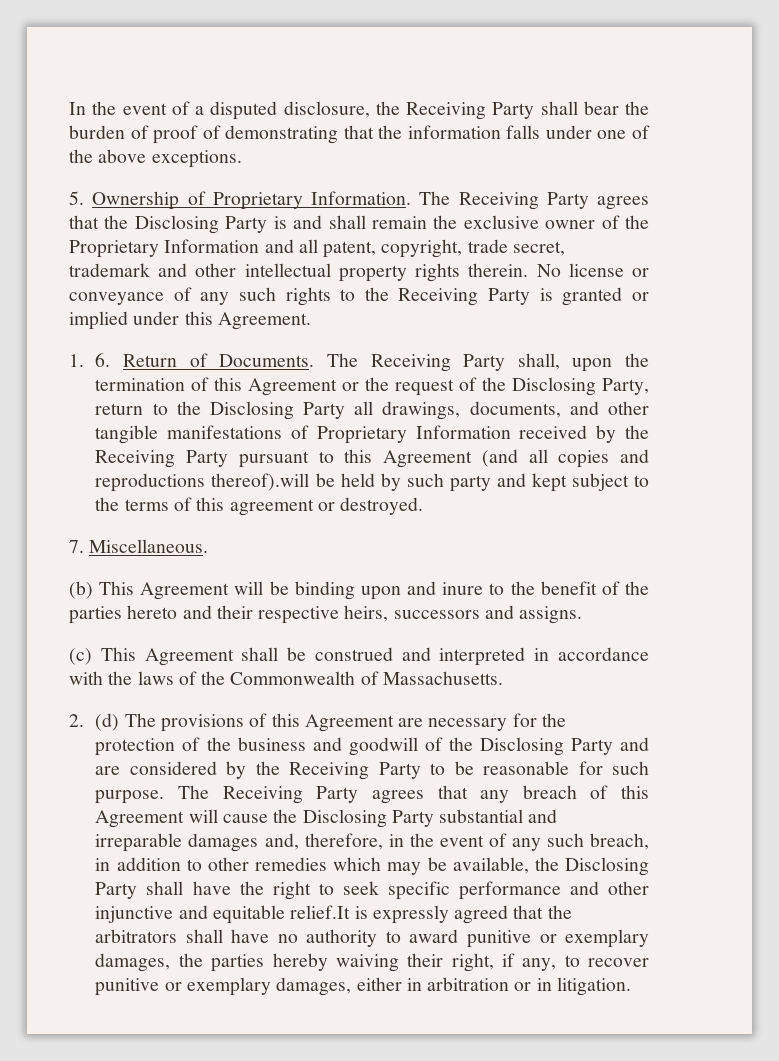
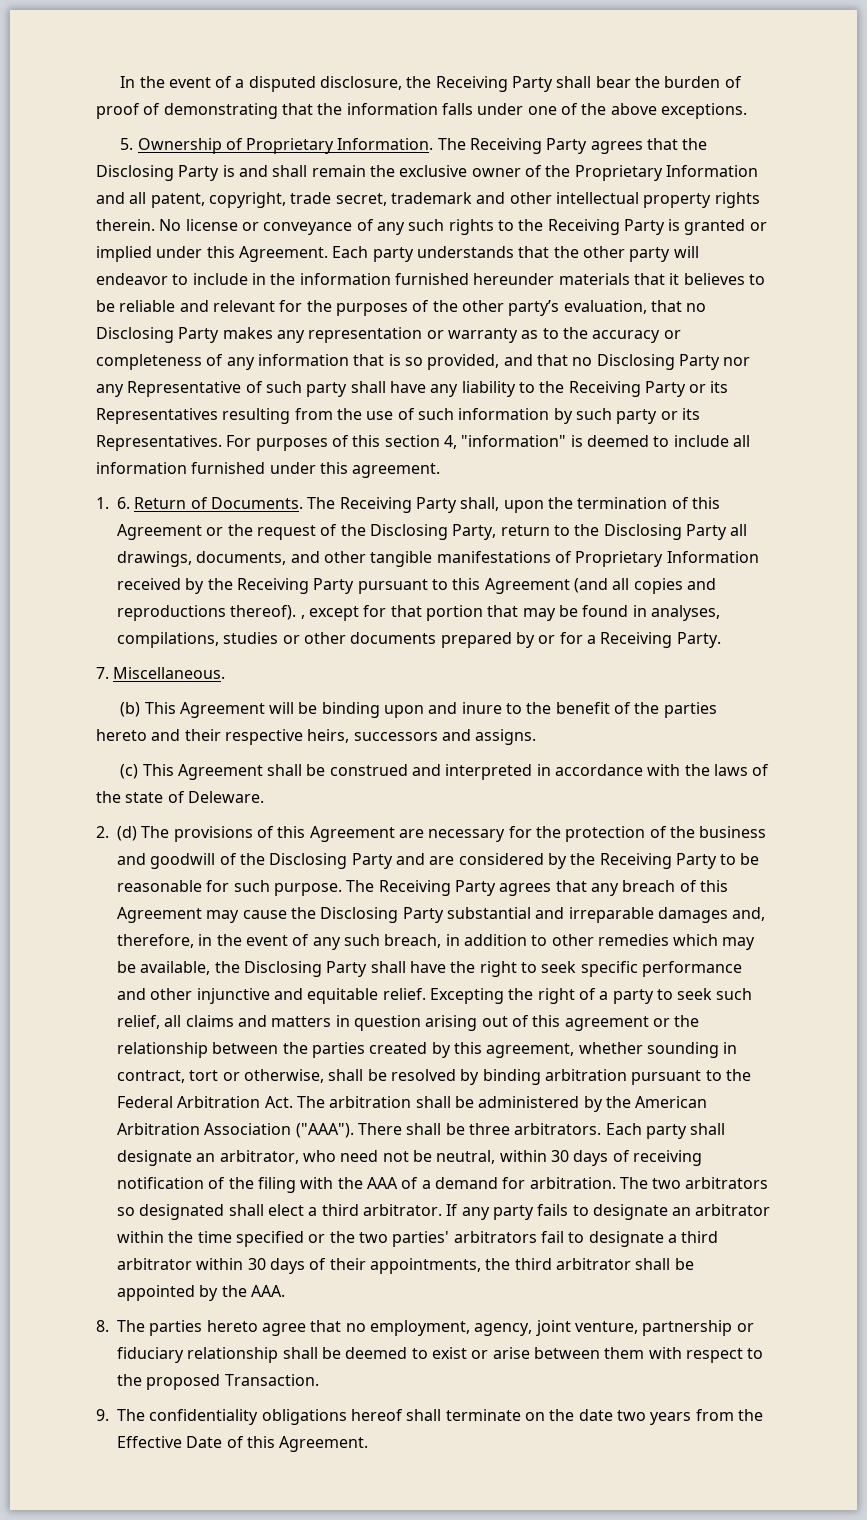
+ Each party understands that the other party will endeavor to include in the information furnished hereunder materials that it believes to be reliable and relevant for the purposes of the other party’s evaluation, that no Disclosing Party makes any representation or warranty as to the accuracy or completeness of any information that is so provided, and that no Disclosing Party nor any Representative of such party shall have any liability to the Receiving Party or its Representatives resulting from the use of such information by such party or its Representatives. For purposes of this section 4, "information" is deemed to include all information furnished under this agreement.
- The Receiving Party shall, upon the termination of this Agreement or the request of the Disclosing Party, return to the Disclosing Party all drawings, documents, and other tangible manifestations of Proprietary Information received by the Receiving Party pursuant to this Agreement (and all copies and reproductions thereof).will be held by such party and kept subject to the terms of this agreement or destroyed.
+ The Receiving Party shall, upon the termination of this Agreement or the request of the Disclosing Party, return to the Disclosing Party all drawings, documents, and other tangible manifestations of Proprietary Information received by the Receiving Party pursuant to this Agreement (and all copies and reproductions thereof). , except for that portion that may be found in analyses, compilations, studies or other documents prepared by or for a Receiving Party.
- (c) This Agreement shall be construed and interpreted in accordance with the laws of the Commonwealth of Massachusetts.
+ (c) This Agreement shall be construed and interpreted in accordance with the laws of the state of Deleware.
- The Receiving Party agrees that any breach of this Agreement will cause the Disclosing Party substantial and irreparable damages and, therefore, in the event of any such breach, in addition to other remedies which may be available, the Disclosing Party shall have the right to seek specific performance and other injunctive and equitable relief.It is expressly agreed that the arbitrators shall have no authority to award punitive or exemplary damages, the parties hereby waiving their right, if any, to recover punitive or exemplary damages, either in arbitration or in litigation.
+ The Receiving Party agrees that any breach of this Agreement may cause the Disclosing Party substantial and irreparable damages and, therefore, in the event of any such breach, in addition to other remedies which may be available, the Disclosing Party shall have the right to seek specific performance and other injunctive and equitable relief. Excepting the right of a party to seek such relief, all claims and matters in question arising out of this agreement or the relationship between the parties created by this agreement, whether sounding in contract, tort or otherwise, shall be resolved by binding arbitration pursuant to the Federal Arbitration Act. The arbitration shall be administered by the American Arbitration Association ("AAA"). There shall be three arbitrators. Each party shall designate an arbitrator, who need not be neutral, within 30 days of receiving notification of the filing with the AAA of a demand for arbitration. The two arbitrators so designated shall elect a third arbitrator. If any party fails to designate an arbitrator within the time specified or the two parties' arbitrators fail to designate a third arbitrator within 30 days of their appointments, the third arbitrator shall be appointed by the AAA.
+ 8. The parties hereto agree that no employment, agency, joint venture, partnership or fiduciary relationship shall be deemed to exist or arise between them with respect to the proposed Transaction.
+ 9. The confidentiality obligations hereof shall terminate on the date two years from the Effective Date of this Agreement.

